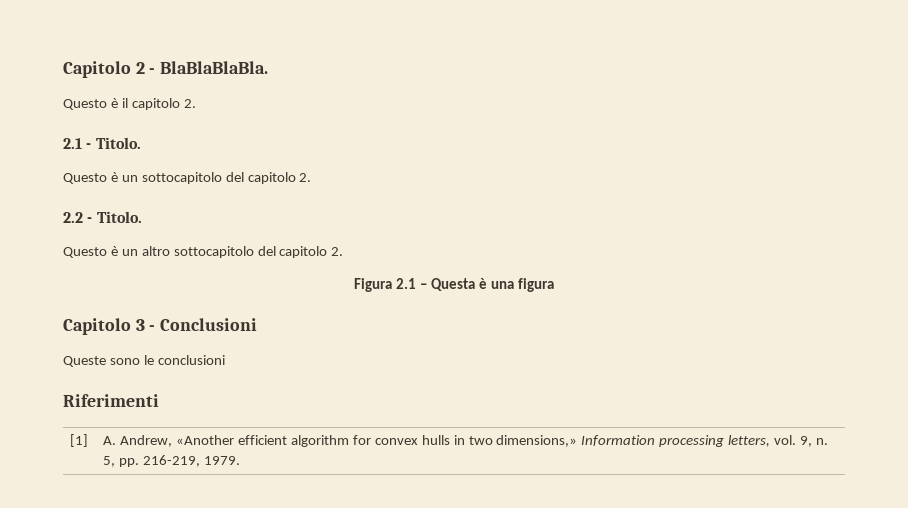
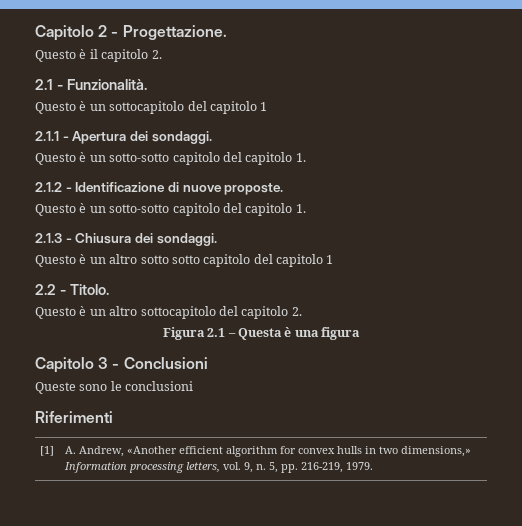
- Capitolo 2 - BlaBlaBlaBla.
+ Capitolo 2 - Progettazione.
- 2.1 - Titolo.
+ 2.1 - Funzionalità.
- Questo è un sottocapitolo del capitolo 2.
+ Questo è un sottocapitolo del capitolo 1
+ 2.1.1 - Apertura dei sondaggi.
+ Questo è un sotto-sotto capitolo del capitolo 1.
+ 2.1.2 - Identificazione di nuove proposte.
+ Questo è un sotto-sotto capitolo del capitolo 1.
+ 2.1.3 - Chiusura dei sondaggi.
+ Questo è un altro sotto sotto capitolo del capitolo 1

